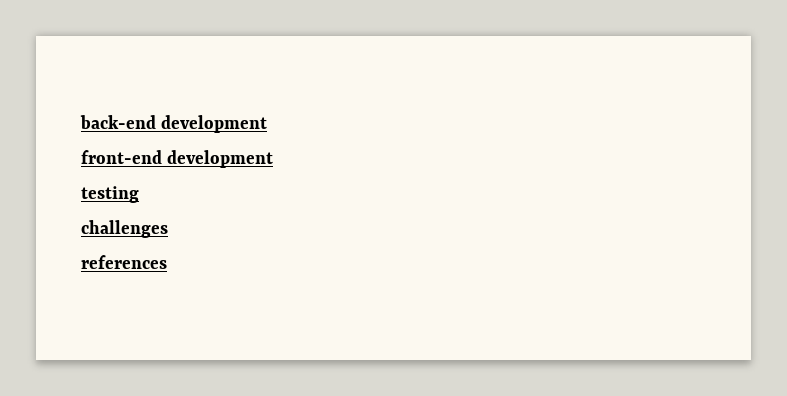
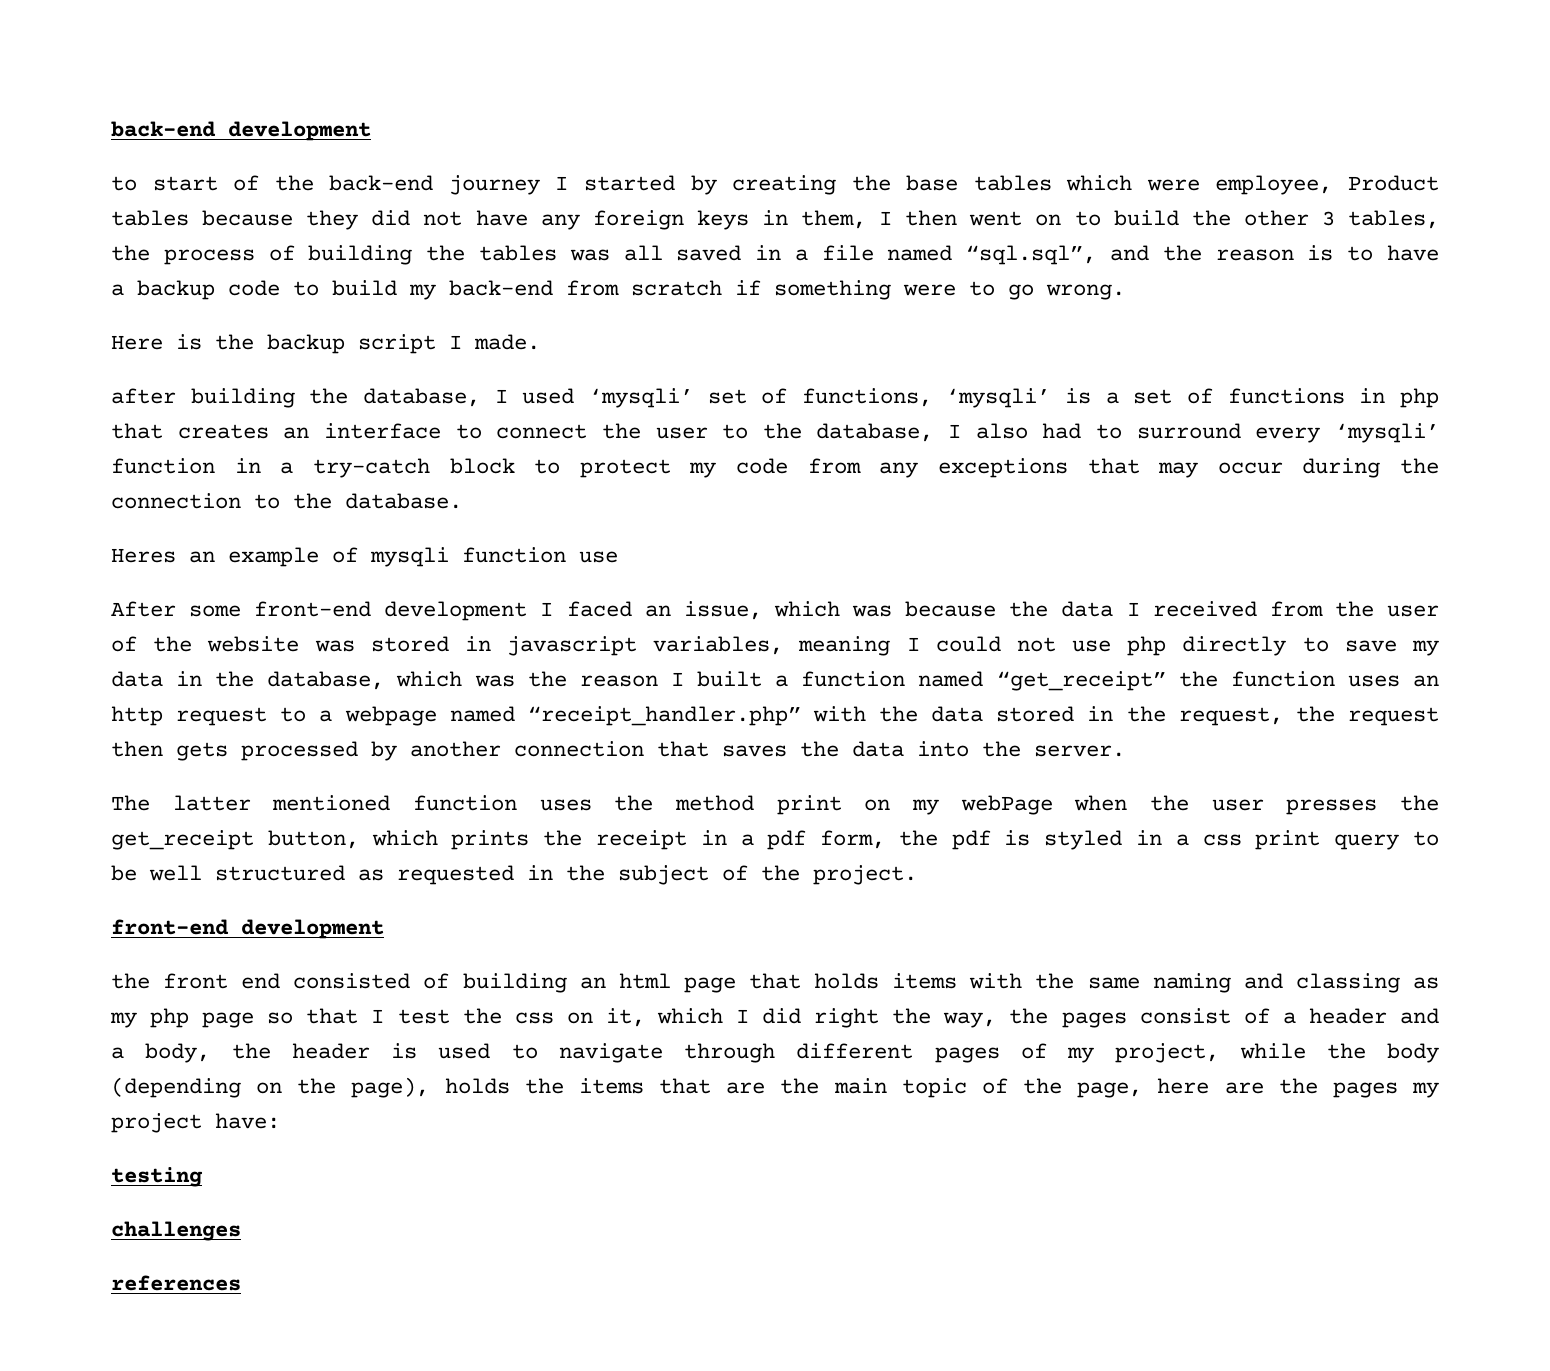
+ to start of the back-end journey I started by creating the base tables which were employee, Product tables because they did not have any foreign keys in them, I then went on to build the other 3 tables, the process of building the tables was all saved in a file named “sql.sql”, and the reason is to have a backup code to build my back-end from scratch if something were to go wrong.
+ Here is the backup script I made.
+ after building the database, I used ‘mysqli’ set of functions, ‘mysqli’ is a set of functions in php that creates an interface to connect the user to the database, I also had to surround every ‘mysqli’ function in a try-catch block to protect my code from any exceptions that may occur during the connection to the database.
+ Heres an example of mysqli function use
+ After some front-end development I faced an issue, which was because the data I received from the user of the website was stored in javascript variables, meaning I could not use php directly to save my data in the database, which was the reason I built a function named “get_receipt” the function uses an http request to a webpage named “receipt_handler.php” with the data stored in the request, the request then gets processed by another connection that saves the data into the server.
+ The latter mentioned function uses the method print on my webPage when the user presses the get_receipt button, which prints the receipt in a pdf form, the pdf is styled in a css print query to be well structured as requested in the subject of the project.
  front-end development
+ the front end consisted of building an html page that holds items with the same naming and classing as my php page so that I test the css on it, which I did right the way, the pages consist of a header and a body, the header is used to navigate through different pages of my project, while the body (depending on the page), holds the items that are the main topic of the page, here are the pages my project have:

